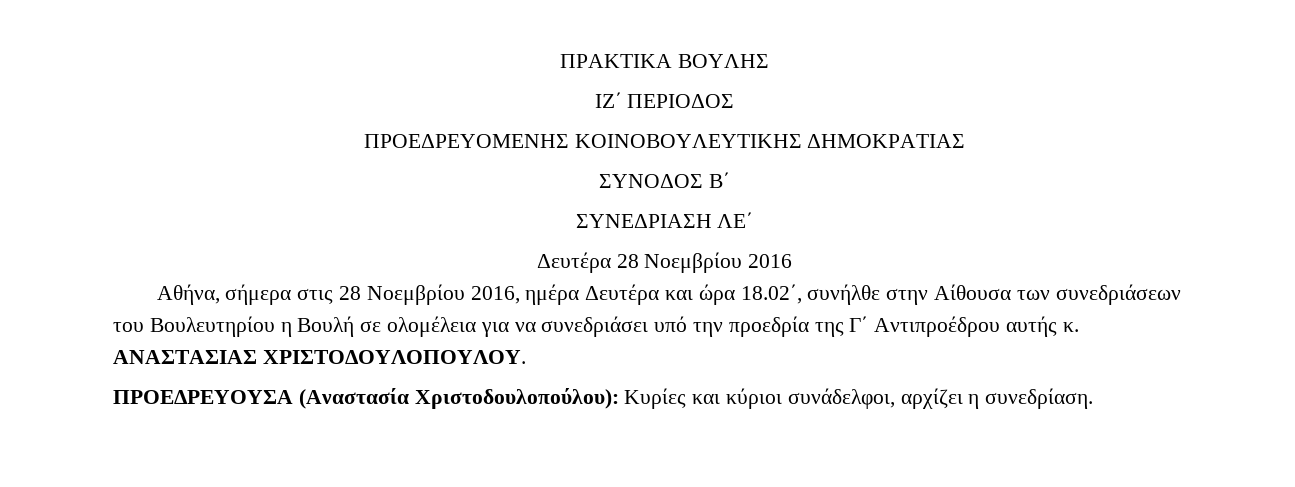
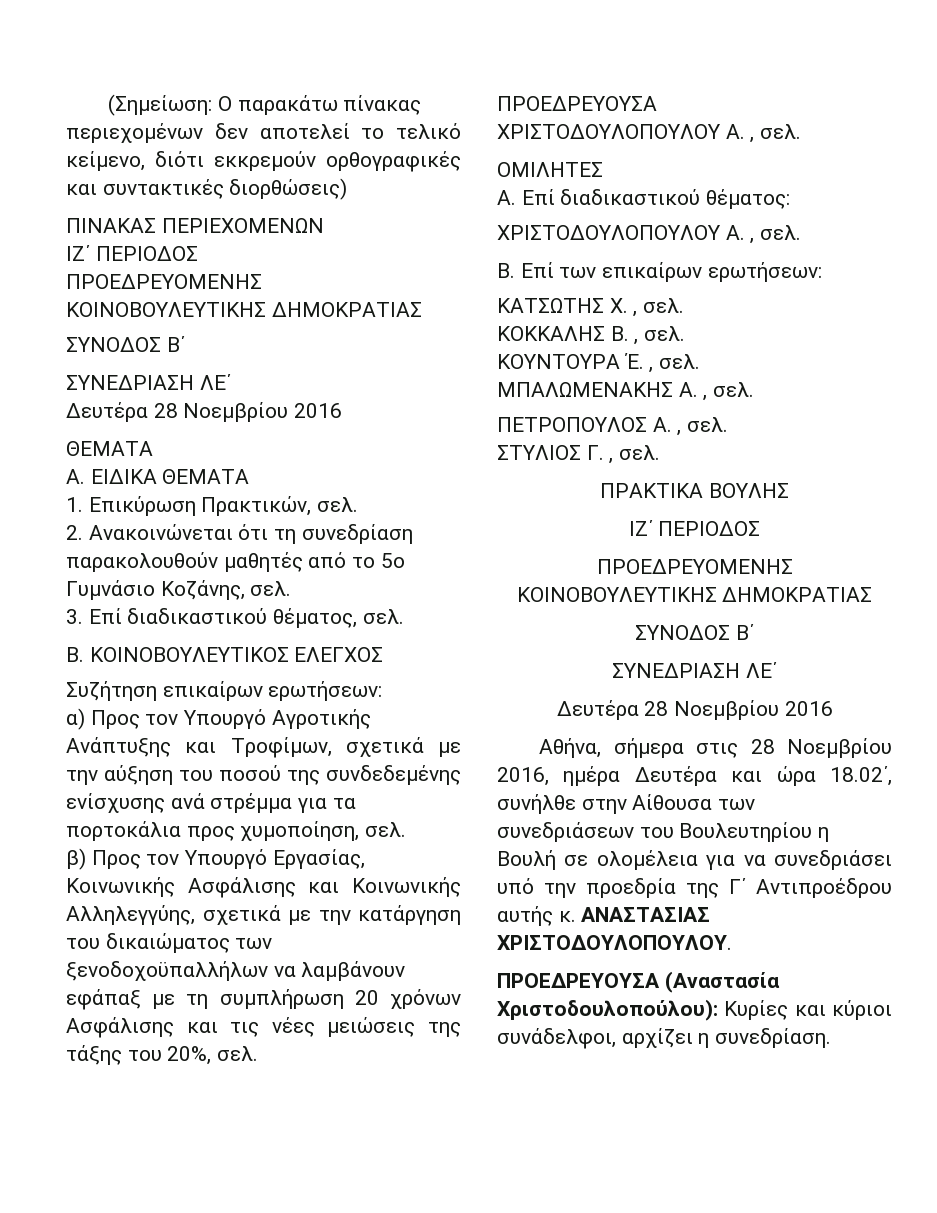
+ (Σημείωση: Ο παρακάτω πίνακας περιεχομένων δεν αποτελεί το τελικό κείμενο, διότι εκκρεμούν ορθογραφικές και συντακτικές διορθώσεις)
+ ΠΙΝΑΚΑΣ ΠΕΡΙΕΧΟΜΕΝΩΝ
+ ΙΖ΄ ΠΕΡΙΟΔΟΣ
+ ΠΡΟΕΔΡΕΥΟΜΕΝΗΣ ΚΟΙΝΟΒΟΥΛΕΥΤΙΚΗΣ ΔΗΜΟΚΡΑΤΙΑΣ
+ ΣΥΝΟΔΟΣ Β΄
+ ΣΥΝΕΔΡΙΑΣΗ ΛΕ΄
+ Δευτέρα 28 Νοεμβρίου 2016
+ ΘΕΜΑΤΑ
+ Α. ΕΙΔΙΚΑ ΘΕΜΑΤΑ
+ 1. Επικύρωση Πρακτικών, σελ.
+ 2. Ανακοινώνεται ότι τη συνεδρίαση παρακολουθούν μαθητές από το 5ο Γυμνάσιο Κοζάνης, σελ.
+ 3. Επί διαδικαστικού θέματος, σελ.
+ Β. ΚΟΙΝΟΒΟΥΛΕΥΤΙΚΟΣ ΕΛΕΓΧΟΣ
+ Συζήτηση επικαίρων ερωτήσεων:
+ α) Προς τον Υπουργό Αγροτικής Ανάπτυξης και Τροφίμων, σχετικά με την αύξηση του ποσού της συνδεδεμένης ενίσχυσης ανά στρέμμα για τα πορτοκάλια προς χυμοποίηση, σελ.
+ β) Προς τον Υπουργό Εργασίας, Κοινωνικής Ασφάλισης και Κοινωνικής Αλληλεγγύης, σχετικά με την κατάργηση του δικαιώματος των ξενοδοχοϋπαλλήλων να λαμβάνουν εφάπαξ με τη συμπλήρωση 20 χρόνων Ασφάλισης και τις νέες μειώσεις της τάξης του 20%, σελ.
+ ΠΡΟΕΔΡΕΥΟΥΣΑ
+ ΧΡΙΣΤΟΔΟΥΛΟΠΟΥΛΟΥ Α. , σελ.
+ ΟΜΙΛΗΤΕΣ
+ Α. Επί διαδικαστικού θέματος:
+ ΧΡΙΣΤΟΔΟΥΛΟΠΟΥΛΟΥ Α. , σελ.
+ Β. Επί των επικαίρων ερωτήσεων:
+ ΚΑΤΣΩΤΗΣ Χ. , σελ.
+ ΚΟΚΚΑΛΗΣ Β. , σελ.
+ ΚΟΥΝΤΟΥΡΑ Έ. , σελ.
+ ΜΠΑΛΩΜΕΝΑΚΗΣ Α. , σελ.
+ ΠΕΤΡΟΠΟΥΛΟΣ Α. , σελ.
+ ΣΤΥΛΙΟΣ Γ. , σελ.

